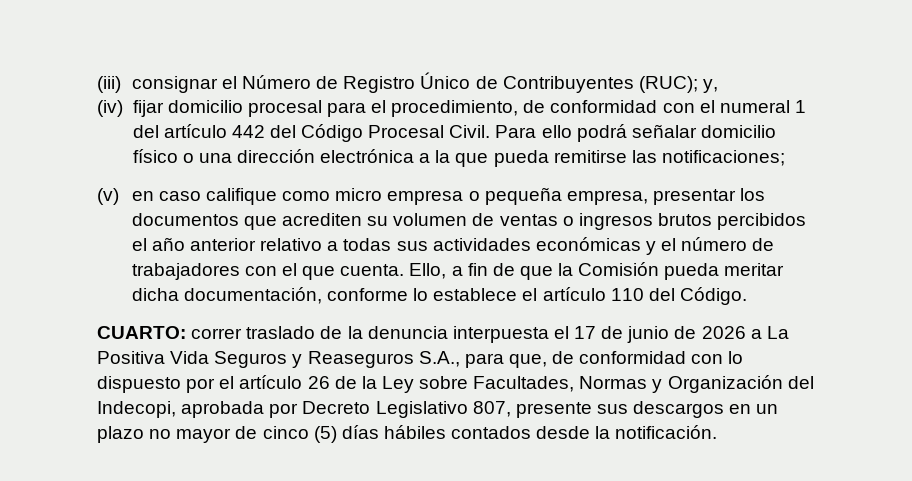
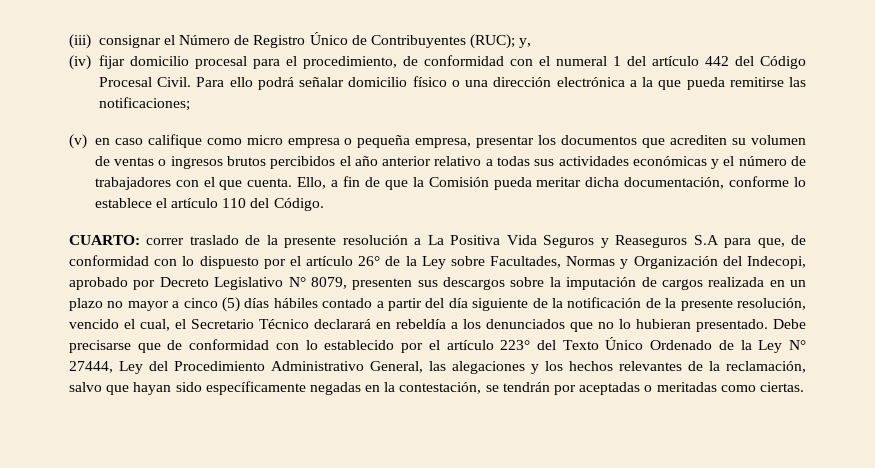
- CUARTO: correr traslado de la denuncia interpuesta el 17 de junio de 2026 a La Positiva Vida Seguros y Reaseguros S.A., para que, de conformidad con lo dispuesto por el artículo 26 de la Ley sobre Facultades, Normas y Organización del Indecopi, aprobada por Decreto Legislativo 807, presente sus descargos en un plazo no mayor de cinco (5) días hábiles contados desde la notificación.
+ CUARTO: correr traslado de la presente resolución a La Positiva Vida Seguros y Reaseguros S.A para que, de conformidad con lo dispuesto por el artículo 26° de la Ley sobre Facultades, Normas y Organización del Indecopi, aprobado por Decreto Legislativo N° 8079, presenten sus descargos sobre la imputación de cargos realizada en un plazo no mayor a cinco (5) días hábiles contado a partir del día siguiente de la notificación de la presente resolución, vencido el cual, el Secretario Técnico declarará en rebeldía a los denunciados que no lo hubieran presentado. Debe precisarse que de conformidad con lo establecido por el artículo 223° del Texto Único Ordenado de la Ley N° 27444, Ley del Procedimiento Administrativo General, las alegaciones y los hechos relevantes de la reclamación, salvo que hayan sido específicamente negadas en la contestación, se tendrán por aceptadas o meritadas como ciertas.

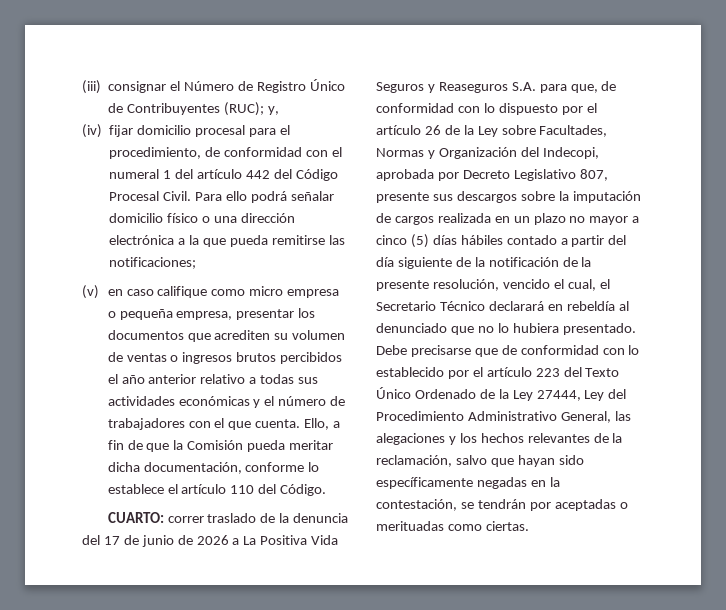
- correr traslado de la presente resolución a La Positiva Vida Seguros y Reaseguros S.A para que, de conformidad con lo dispuesto por el artículo 26° de la Ley sobre Facultades, Normas y Organización del Indecopi, aprobado por Decreto Legislativo N° 8079, presenten sus descargos sobre la imputación de cargos realizada en un plazo no mayor a cinco (5) días hábiles contado a partir del día siguiente de la notificación de la presente resolución, vencido el cual, el Secretario Técnico declarará en rebeldía a los denunciados que no lo hubieran presentado.
+ correr traslado de la denuncia del 17 de junio de 2026 a La Positiva Vida Seguros y Reaseguros S.A. para que, de conformidad con lo dispuesto por el artículo 26 de la Ley sobre Facultades, Normas y Organización del Indecopi, aprobada por Decreto Legislativo 807, presente sus descargos sobre la imputación de cargos realizada en un plazo no mayor a cinco (5) días hábiles contado a partir del día siguiente de la notificación de la presente resolución, vencido el cual, el Secretario Técnico declarará en rebeldía al denunciado que no lo hubiera presentado.
- Debe precisarse que de conformidad con lo establecido por el artículo 223° del Texto Único Ordenado de la Ley N° 27444, Ley del Procedimiento Administrativo General, las alegaciones y los hechos relevantes de la reclamación, salvo que hayan sido específicamente negadas en la contestación, se tendrán por aceptadas o meritadas como ciertas.
+ Debe precisarse que de conformidad con lo establecido por el artículo 223 del Texto Único Ordenado de la Ley 27444, Ley del Procedimiento Administrativo General, las alegaciones y los hechos relevantes de la reclamación, salvo que hayan sido específicamente negadas en la contestación, se tendrán por aceptadas o merituadas como ciertas.

